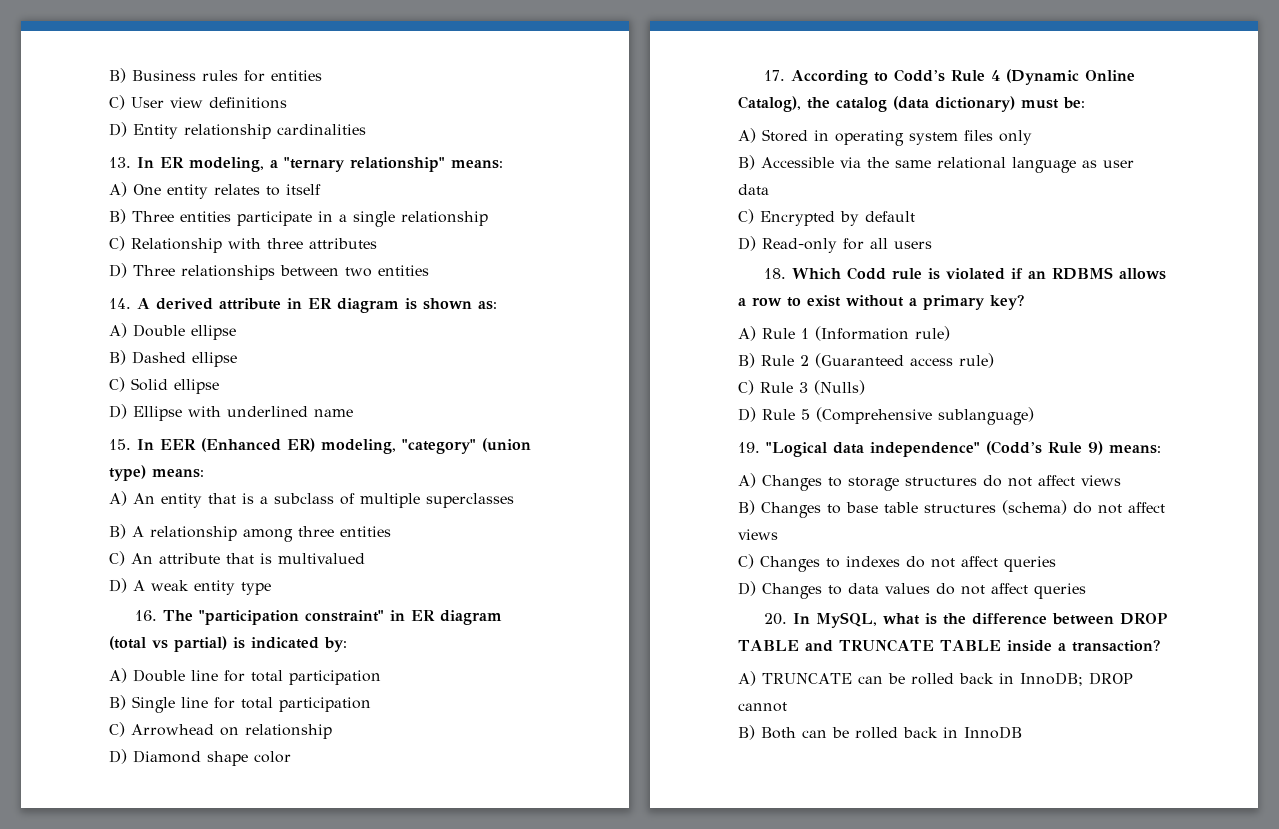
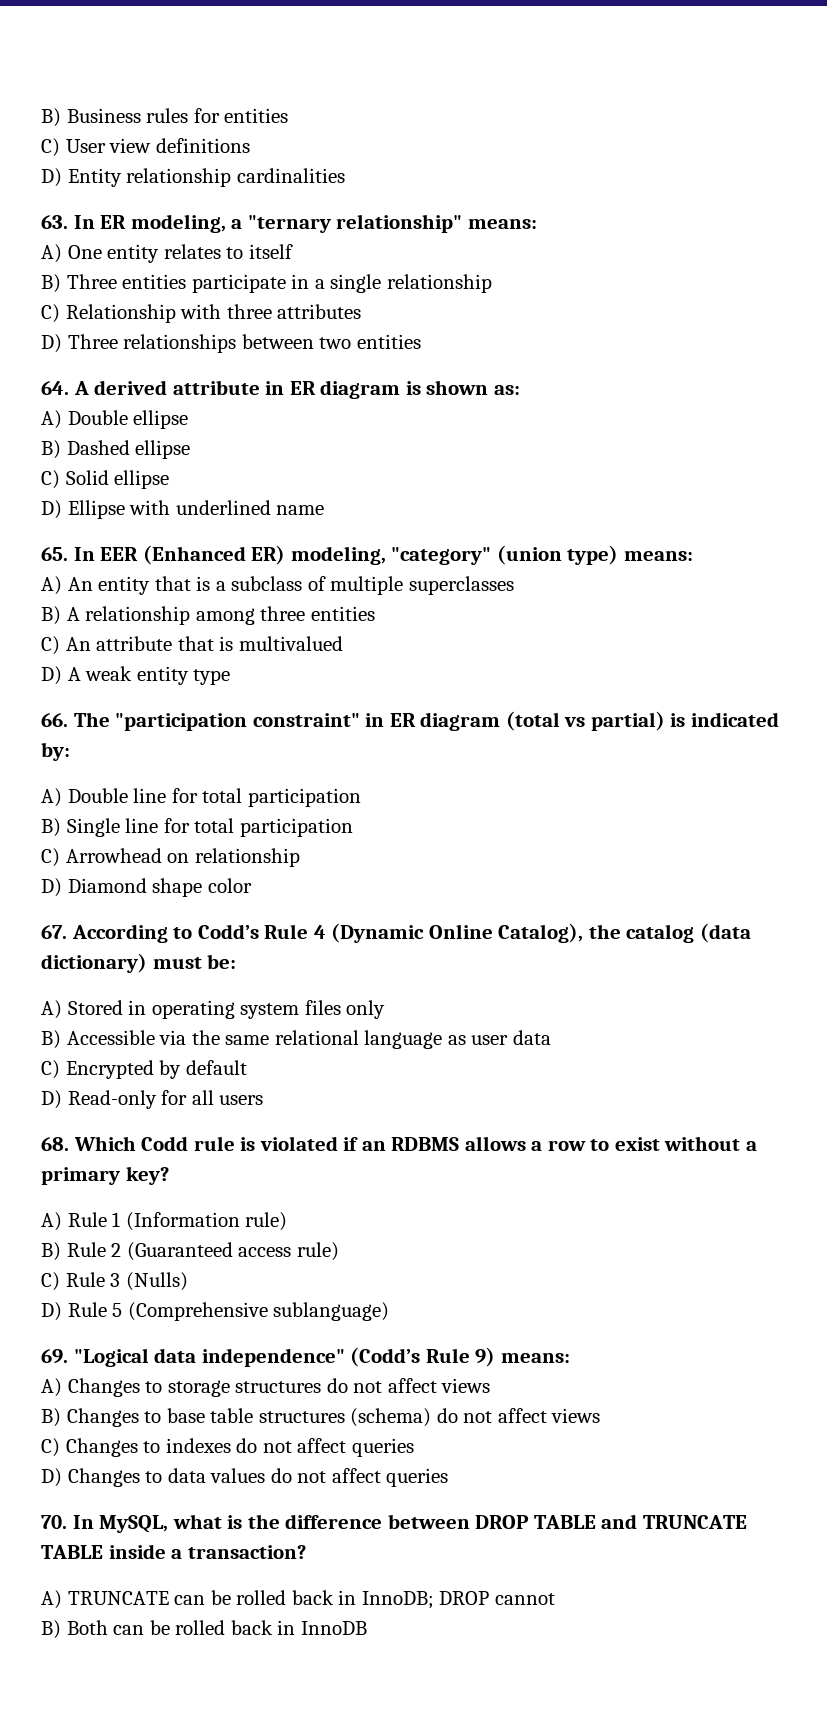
- 13. In ER modeling, a "ternary relationship" means:
+ 63. In ER modeling, a "ternary relationship" means:
- 14. A derived attribute in ER diagram is shown as:
+ 64. A derived attribute in ER diagram is shown as:
- 15. In EER (Enhanced ER) modeling, "category" (union type) means:
+ 65. In EER (Enhanced ER) modeling, "category" (union type) means:
- 16. The "participation constraint" in ER diagram (total vs partial) is indicated by:
+ 66. The "participation constraint" in ER diagram (total vs partial) is indicated by:
- 17. According to Codd’s Rule 4 (Dynamic Online Catalog), the catalog (data dictionary) must be:
+ 67. According to Codd’s Rule 4 (Dynamic Online Catalog), the catalog (data dictionary) must be:
- 18. Which Codd rule is violated if an RDBMS allows a row to exist without a primary key?
+ 68. Which Codd rule is violated if an RDBMS allows a row to exist without a primary key?
- 19. "Logical data independence" (Codd’s Rule 9) means:
+ 69. "Logical data independence" (Codd’s Rule 9) means:
- 20. In MySQL, what is the difference between DROP TABLE and TRUNCATE TABLE inside a transaction?
+ 70. In MySQL, what is the difference between DROP TABLE and TRUNCATE TABLE inside a transaction?

